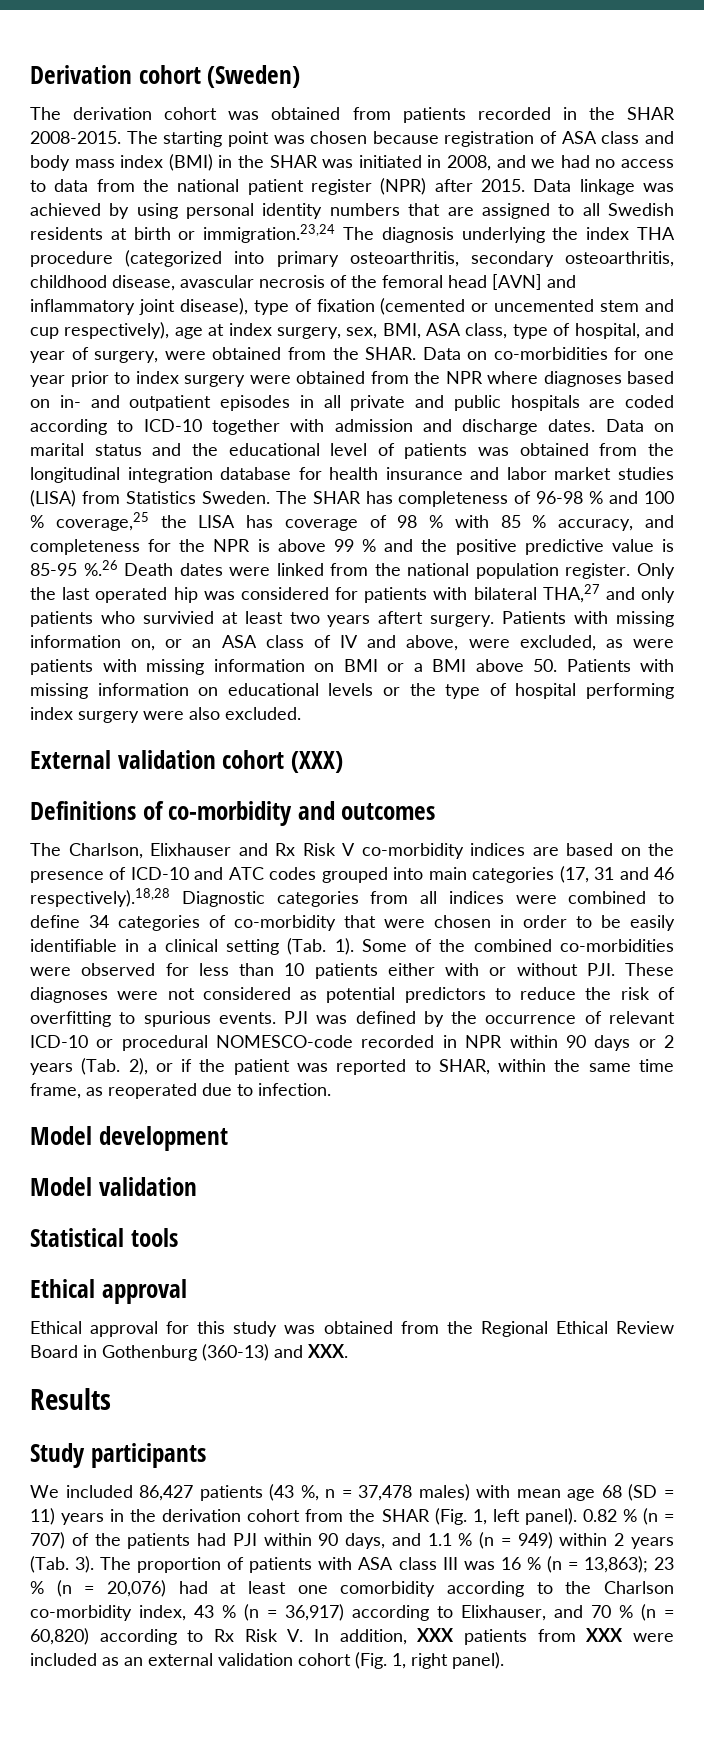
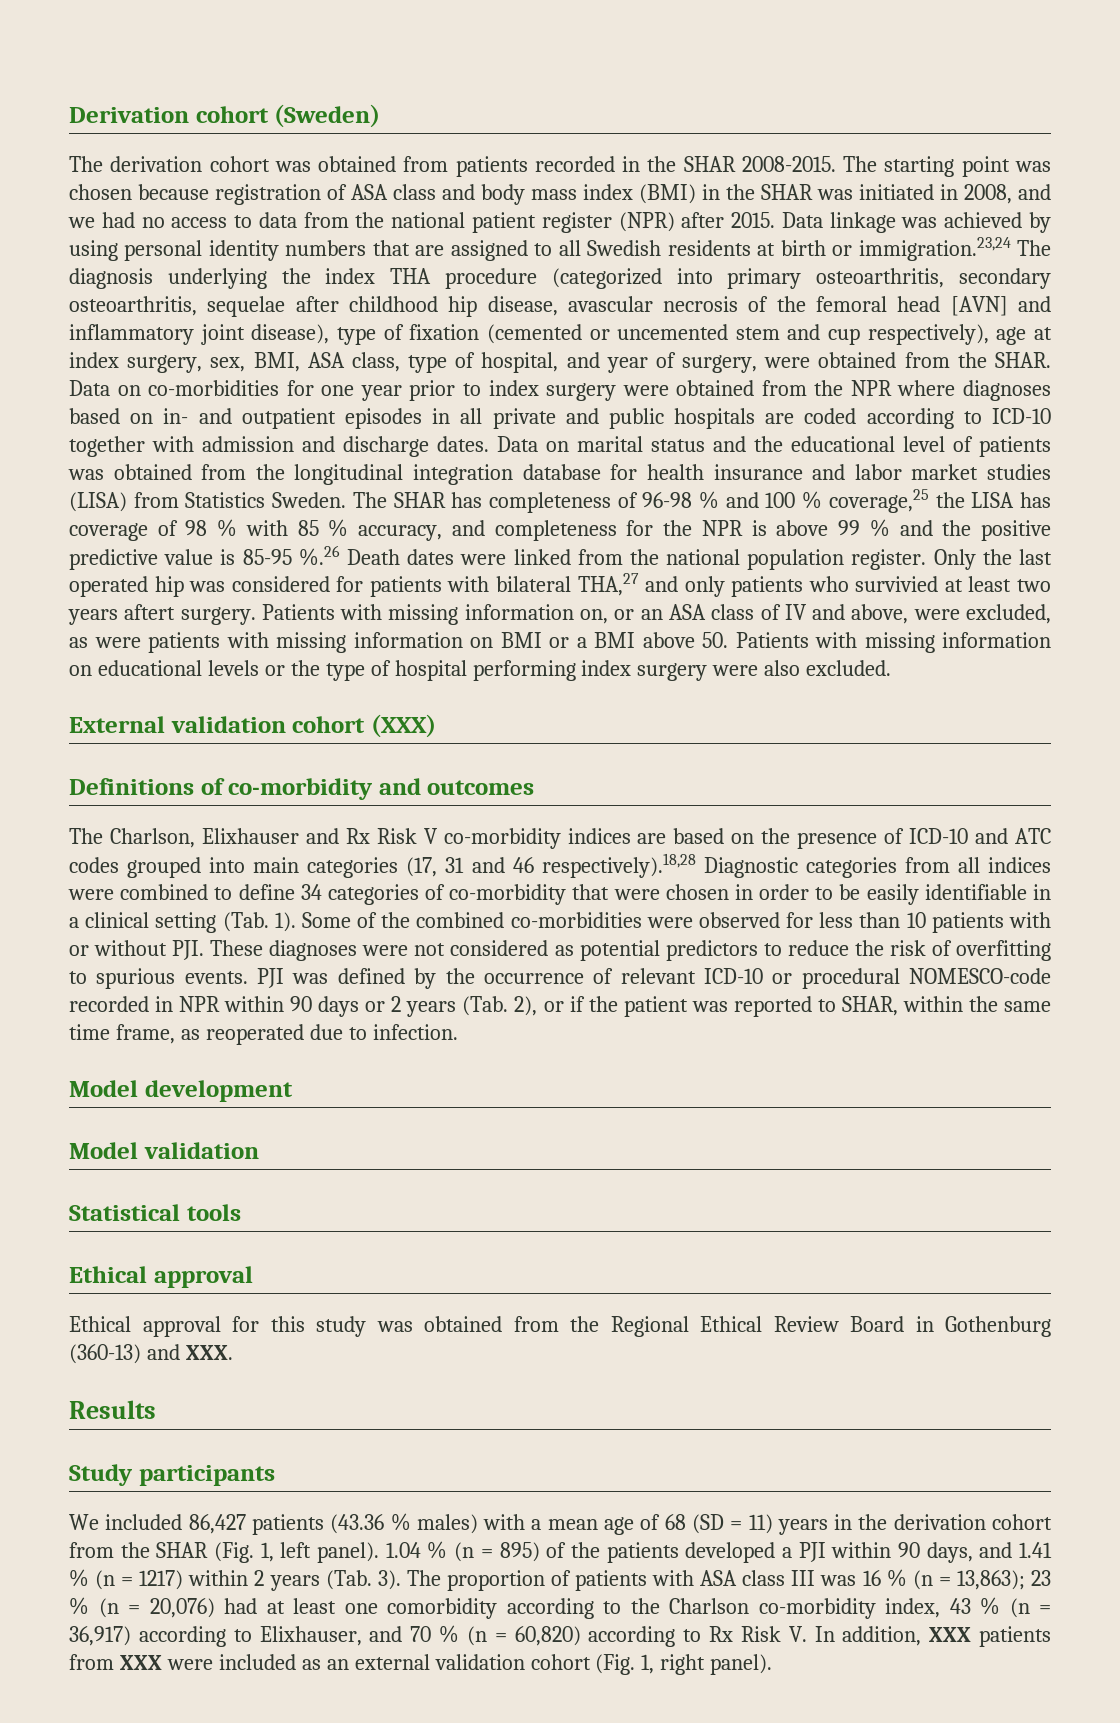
- Data linkage was achieved by using personal identity numbers that are assigned to all Swedish residents at birth or immigration.23,24 The diagnosis underlying the index THA procedure (categorized into primary osteoarthritis, secondary osteoarthritis, childhood disease, avascular necrosis of the femoral head [AVN] and inflammatory joint disease), type of fixation (cemented or uncemented stem and cup respectively), age at index surgery, sex, BMI, ASA class, type of hospital, and year of surgery, were obtained from the SHAR.
+ Data linkage was achieved by using personal identity numbers that are assigned to all Swedish residents at birth or immigration.23,24 The diagnosis underlying the index THA procedure (categorized into primary osteoarthritis, secondary osteoarthritis, sequelae after childhood hip disease, avascular necrosis of the femoral head [AVN] and inflammatory joint disease), type of fixation (cemented or uncemented stem and cup respectively), age at index surgery, sex, BMI, ASA class, type of hospital, and year of surgery, were obtained from the SHAR.
- Some of the combined co-morbidities were observed for less than 10 patients either with or without PJI. These diagnoses were not considered as potential predictors to reduce the risk of overfitting to spurious events.
+ Some of the combined co-morbidities were observed for less than 10 patients with or without PJI. These diagnoses were not considered as potential predictors to reduce the risk of overfitting to spurious events.
- We included 86,427 patients (43 %, n = 37,478 males) with mean age 68 (SD = 11) years in the derivation cohort from the SHAR (Fig. 1, left panel).
+ We included 86,427 patients (43.36 % males) with a mean age of 68 (SD = 11) years in the derivation cohort from the SHAR (Fig. 1, left panel).
- 0.82 % (n = 707) of the patients had PJI within 90 days, and 1.1 % (n = 949) within 2 years (Tab. 3).
+ 1.04 % (n = 895) of the patients developed a PJI within 90 days, and 1.41 % (n = 1217) within 2 years (Tab. 3).

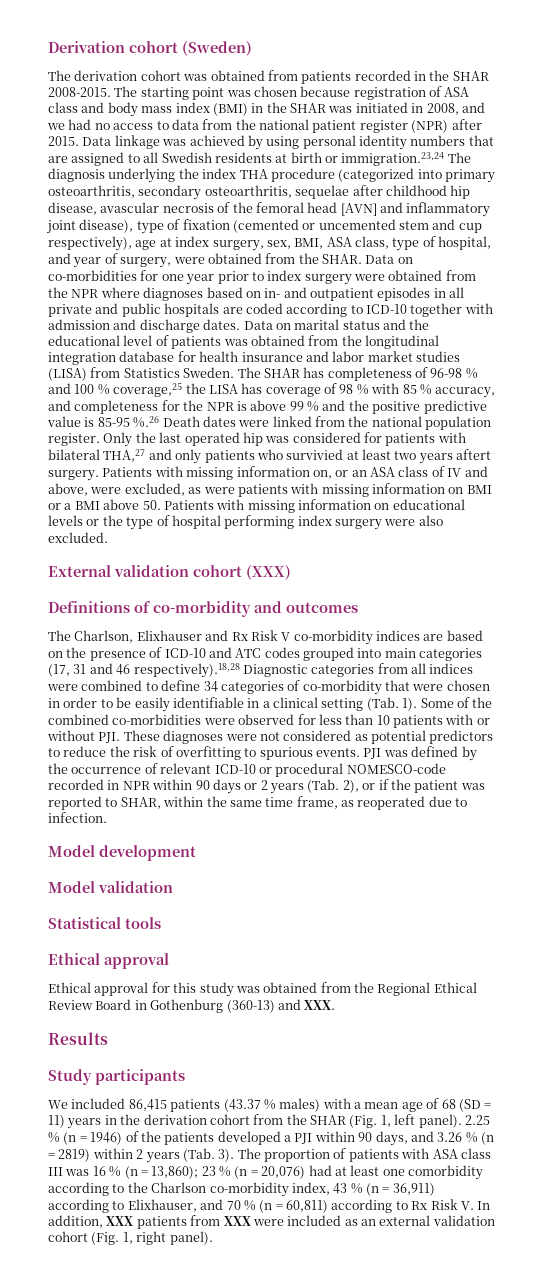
- We included 86,427 patients (43.36 % males) with a mean age of 68 (SD = 11) years in the derivation cohort from the SHAR (Fig. 1, left panel).
+ We included 86,415 patients (43.37 % males) with a mean age of 68 (SD = 11) years in the derivation cohort from the SHAR (Fig. 1, left panel).
- 1.04 % (n = 895) of the patients developed a PJI within 90 days, and 1.41 % (n = 1217) within 2 years (Tab. 3).
+ 2.25 % (n = 1946) of the patients developed a PJI within 90 days, and 3.26 % (n = 2819) within 2 years (Tab. 3).
- The proportion of patients with ASA class III was 16 % (n = 13,863);
+ The proportion of patients with ASA class III was 16 % (n = 13,860);
- 23 % (n = 20,076) had at least one comorbidity according to the Charlson co-morbidity index, 43 % (n = 36,917) according to Elixhauser, and 70 % (n = 60,820) according to Rx Risk V. In addition, XXX patients from XXX were included as an external validation cohort (Fig. 1, right panel).
+ 23 % (n = 20,076) had at least one comorbidity according to the Charlson co-morbidity index, 43 % (n = 36,911) according to Elixhauser, and 70 % (n = 60,811) according to Rx Risk V. In addition, XXX patients from XXX were included as an external validation cohort (Fig. 1, right panel).

